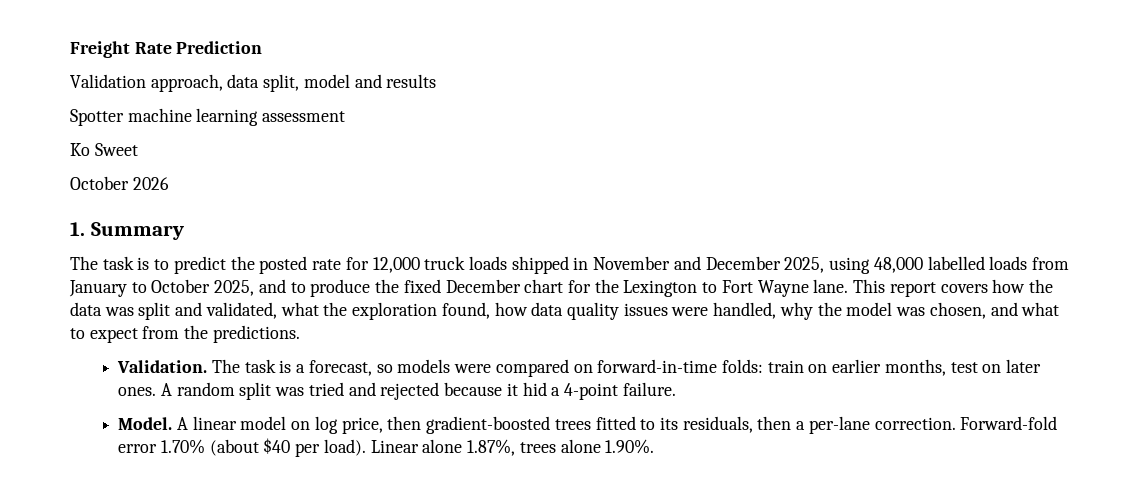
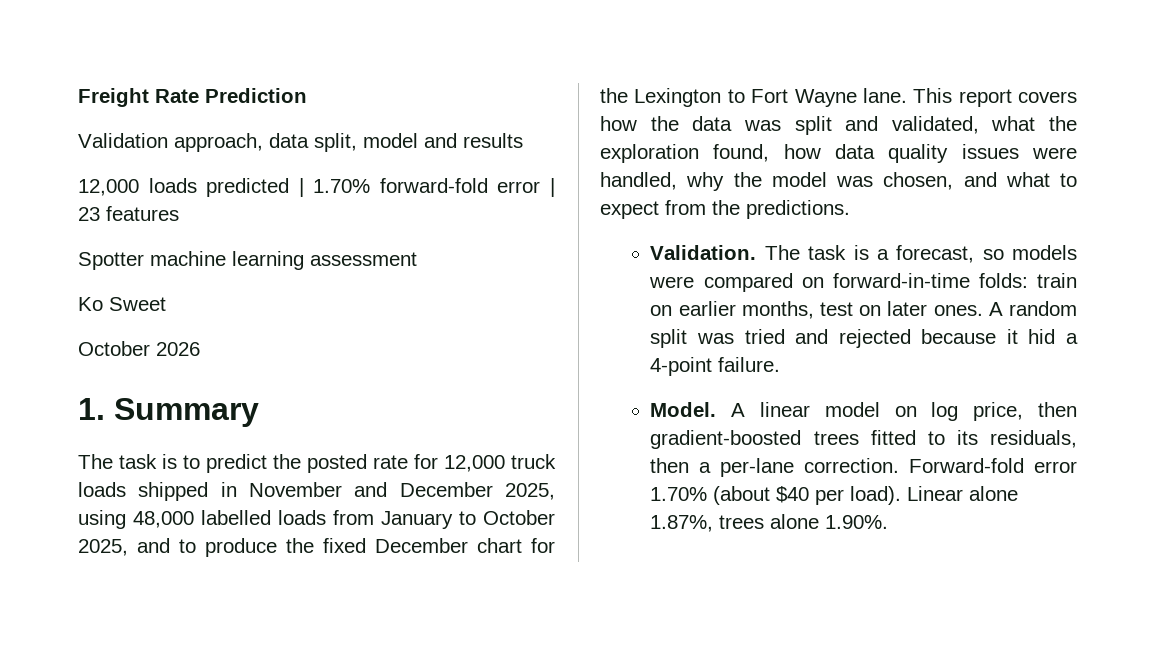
+ 12,000 loads predicted | 1.70% forward-fold error | 23 features

